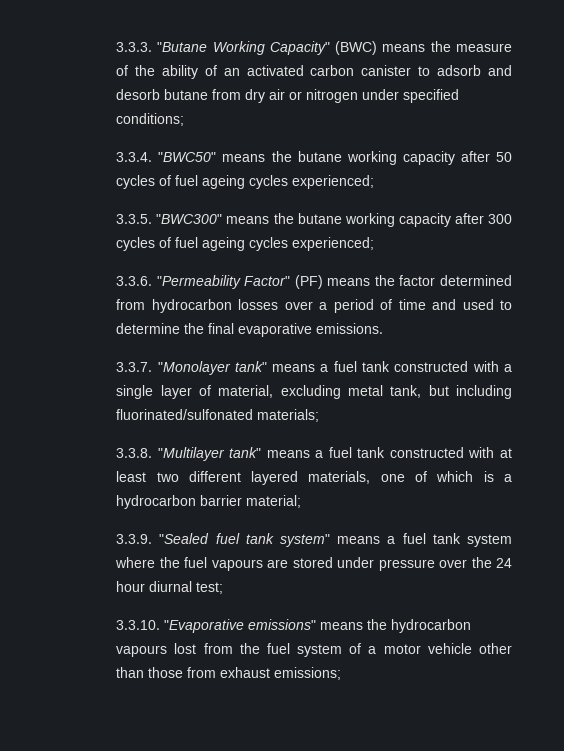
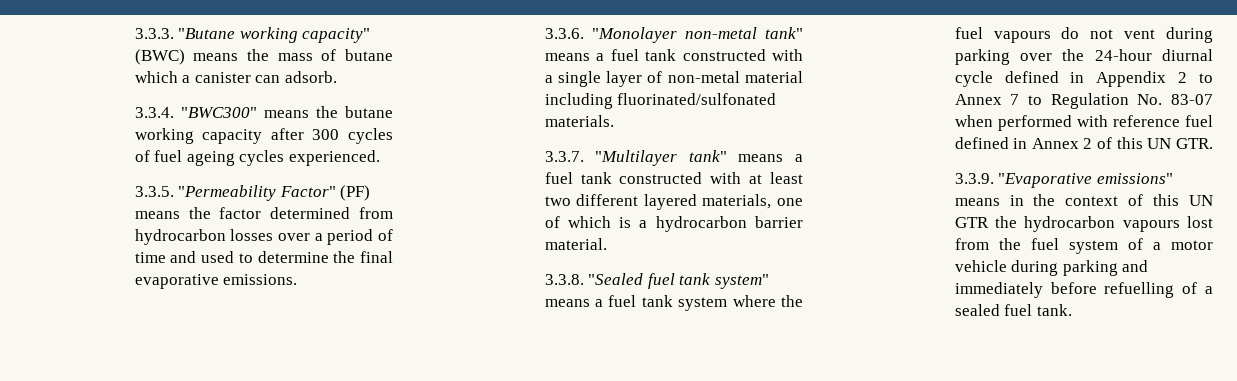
- 3.3.3. "Butane Working Capacity" (BWC) means the measure of the ability of an activated carbon canister to adsorb and desorb butane from dry air or nitrogen under specified conditions;
- 3.3.4. "BWC50" means the butane working capacity after 50 cycles of fuel ageing cycles experienced;
- 3.3.5. "BWC300" means the butane working capacity after 300 cycles of fuel ageing cycles experienced;
- 3.3.6. "Permeability Factor" (PF) means the factor determined from hydrocarbon losses over a period of time and used to determine the final evaporative emissions.
+ 3.3.3. "Butane working capacity" (BWC) means the mass of butane which a canister can adsorb.
+ 3.3.4. "BWC300" means the butane working capacity after 300 cycles of fuel ageing cycles experienced.
+ 3.3.5. "Permeability Factor" (PF) means the factor determined from hydrocarbon losses over a period of time and used to determine the final evaporative emissions.
- 3.3.7. "Monolayer tank" means a fuel tank constructed with a single layer of material, excluding metal tank, but including fluorinated/sulfonated materials;
- 3.3.8. "Multilayer tank" means a fuel tank constructed with at least two different layered materials, one of which is a hydrocarbon barrier material;
- 3.3.9. "Sealed fuel tank system" means a fuel tank system where the fuel vapours are stored under pressure over the 24 hour diurnal test;
- 3.3.10. "Evaporative emissions" means the hydrocarbon vapours lost from the fuel system of a motor vehicle other than those from exhaust emissions;
+ 3.3.6. "Monolayer non-metal tank" means a fuel tank constructed with a single layer of non-metal material including fluorinated/sulfonated materials.
+ 3.3.7. "Multilayer tank" means a fuel tank constructed with at least two different layered materials, one of which is a hydrocarbon barrier material.
+ 3.3.8. "Sealed fuel tank system" means a fuel tank system where the fuel vapours do not vent during parking over the 24-hour diurnal cycle defined in Appendix 2 to Annex 7 to Regulation No. 83-07 when performed with reference fuel defined in Annex 2 of this UN GTR.
+ 3.3.9. "Evaporative emissions" means in the context of this UN GTR the hydrocarbon vapours lost from the fuel system of a motor vehicle during parking and immediately before refuelling of a sealed fuel tank.

